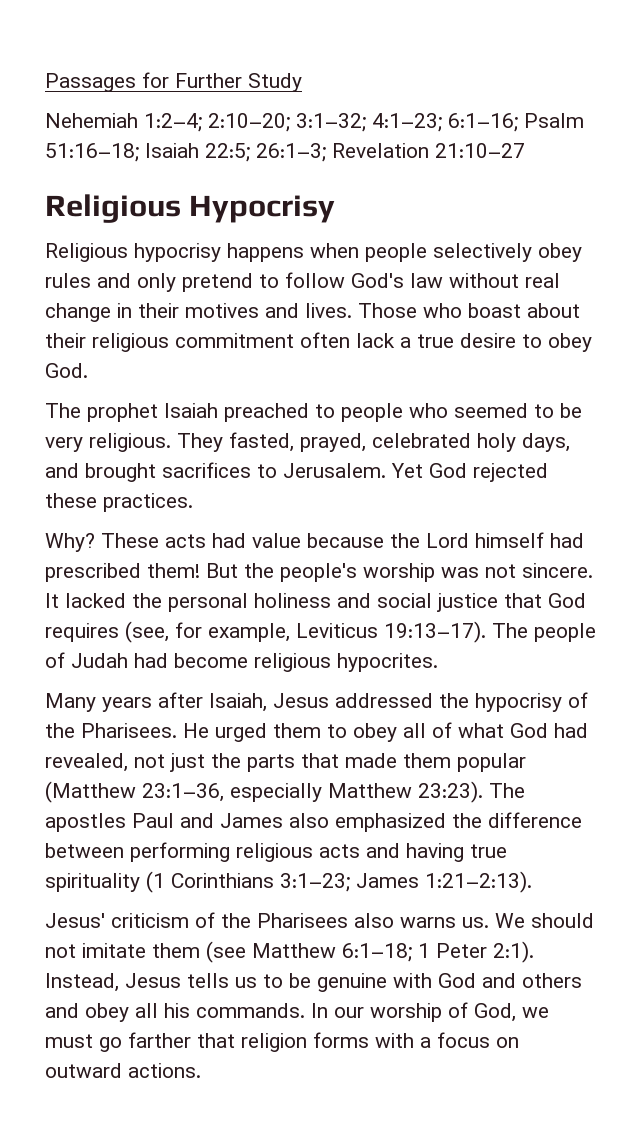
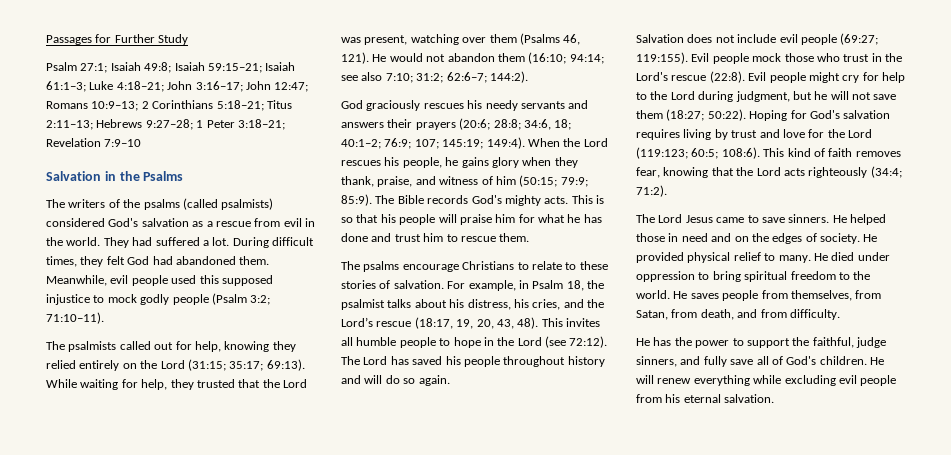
- Nehemiah 1:2–4; 2:10–20; 3:1–32; 4:1–23; 6:1–16; Psalm 51:16–18; Isaiah 22:5; 26:1–3; Revelation 21:10–27
- Religious Hypocrisy
- Religious hypocrisy happens when people selectively obey rules and only pretend to follow God's law without real change in their motives and lives. Those who boast about their religious commitment often lack a true desire to obey God.
- The prophet Isaiah preached to people who seemed to be very religious. They fasted, prayed, celebrated holy days, and brought sacrifices to Jerusalem. Yet God rejected these practices.
- Why? These acts had value because the Lord himself had prescribed them! But the people's worship was not sincere. It lacked the personal holiness and social justice that God requires (see, for example, Leviticus 19:13–17). The people of Judah had become religious hypocrites.
- Many years after Isaiah, Jesus addressed the hypocrisy of the Pharisees. He urged them to obey all of what God had revealed, not just the parts that made them popular (Matthew 23:1–36, especially Matthew 23:23). The apostles Paul and James also emphasized the difference between performing religious acts and having true spirituality (1 Corinthians 3:1–23; James 1:21–2:13).
- Jesus' criticism of the Pharisees also warns us. We should not imitate them (see Matthew 6:1–18; 1 Peter 2:1). Instead, Jesus tells us to be genuine with God and others and obey all his commands. In our worship of God, we must go farther that religion forms with a focus on outward actions.
+ Psalm 27:1; Isaiah 49:8; Isaiah 59:15–21; Isaiah 61:1–3; Luke 4:18–21; John 3:16–17; John 12:47; Romans 10:9–13; 2 Corinthians 5:18–21; Titus 2:11–13; Hebrews 9:27–28; 1 Peter 3:18–21; Revelation 7:9–10
+ Salvation in the Psalms
+ The writers of the psalms (called psalmists) considered God's salvation as a rescue from evil in the world. They had suffered a lot. During difficult times, they felt God had abandoned them. Meanwhile, evil people used this supposed injustice to mock godly people (Psalm 3:2; 71:10–11).
+ The psalmists called out for help, knowing they relied entirely on the Lord (31:15; 35:17; 69:13). While waiting for help, they trusted that the Lord was present, watching over them (Psalms 46, 121). He would not abandon them (16:10; 94:14; see also 7:10; 31:2; 62:6–7; 144:2).
+ God graciously rescues his needy servants and answers their prayers (20:6; 28:8; 34:6, 18; 40:1–2; 76:9; 107; 145:19; 149:4). When the Lord rescues his people, he gains glory when they thank, praise, and witness of him (50:15; 79:9; 85:9). The Bible records God's mighty acts. This is so that his people will praise him for what he has done and trust him to rescue them.
+ The psalms encourage Christians to relate to these stories of salvation. For example, in Psalm 18, the psalmist talks about his distress, his cries, and the Lord’s rescue (18:17, 19, 20, 43, 48). This invites all humble people to hope in the Lord (see 72:12). The Lord has saved his people throughout history and will do so again.
+ Salvation does not include evil people (69:27; 119:155). Evil people mock those who trust in the Lord's rescue (22:8). Evil people might cry for help to the Lord during judgment, but he will not save them (18:27; 50:22). Hoping for God's salvation requires living by trust and love for the Lord (119:123; 60:5; 108:6). This kind of faith removes fear, knowing that the Lord acts righteously (34:4; 71:2).
+ The Lord Jesus came to save sinners. He helped those in need and on the edges of society. He provided physical relief to many. He died under oppression to bring spiritual freedom to the world. He saves people from themselves, from Satan, from death, and from difficulty.
+ He has the power to support the faithful, judge sinners, and fully save all of God's children. He will renew everything while excluding evil people from his eternal salvation.

